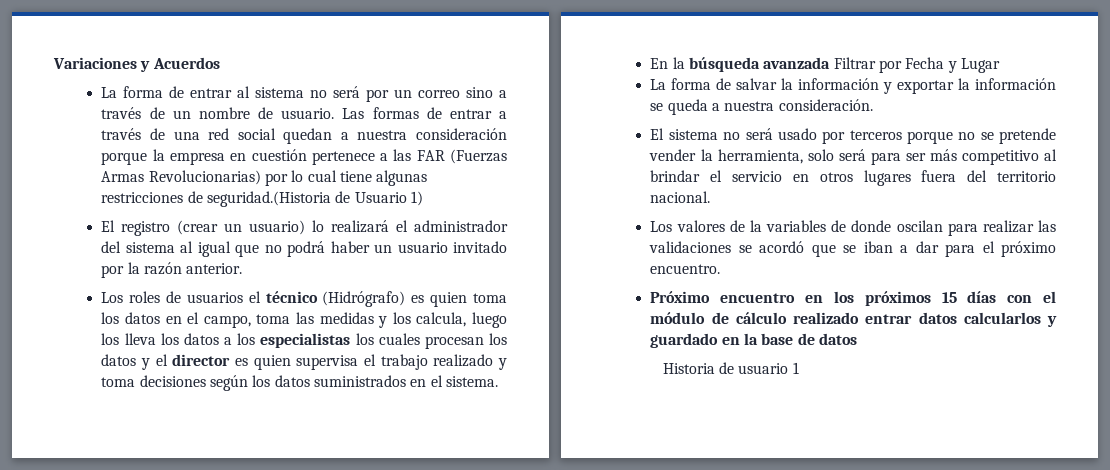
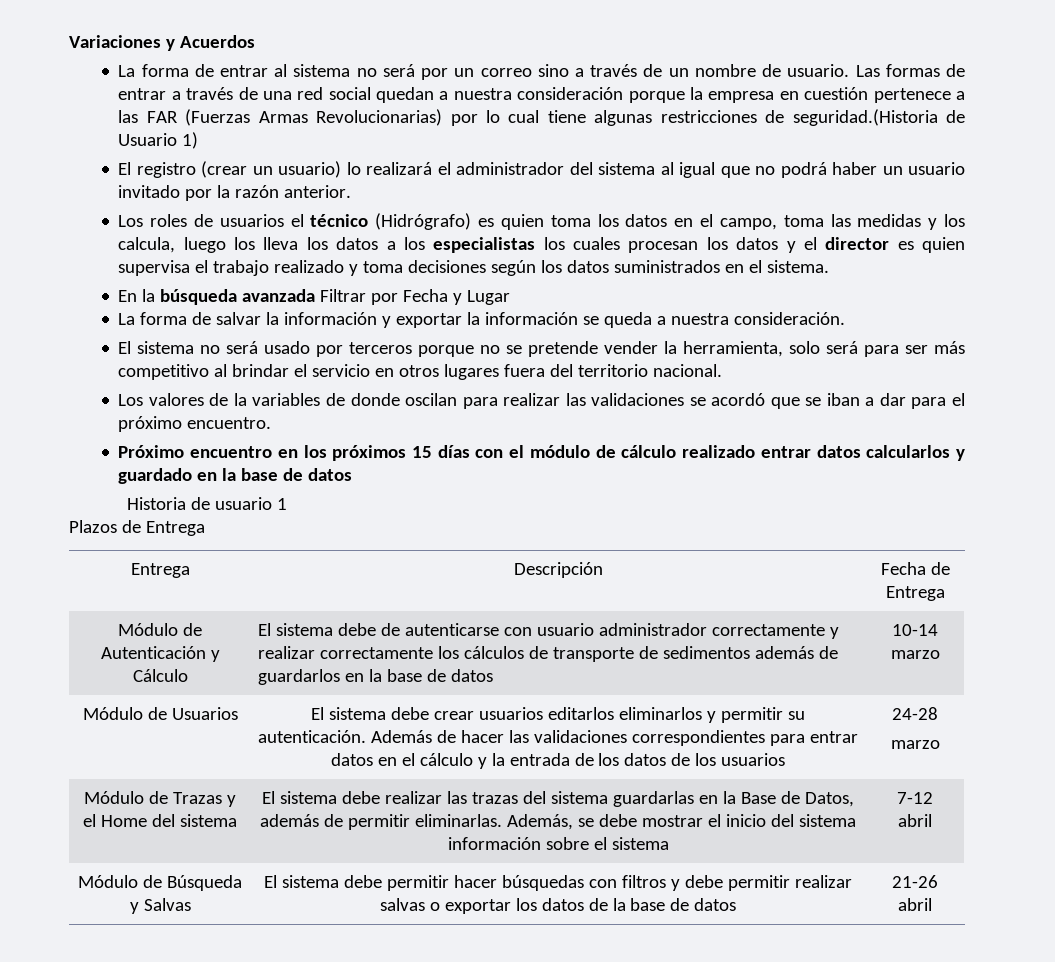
+ Plazos de Entrega
+ Entrega | Descripción | Fecha de Entrega
+ Módulo de Autenticación y Cálculo | El sistema debe de autenticarse con usuario administrador correctamente y realizar correctamente los cálculos de transporte de sedimentos además de guardarlos en la base de datos | 10-14 marzo
+ Módulo de Usuarios | El sistema debe crear usuarios editarlos eliminarlos y permitir su autenticación. Además de hacer las validaciones correspondientes para entrar datos en el cálculo y la entrada de los datos de los usuarios | 24-28
+ marzo
+ Módulo de Trazas y el Home del sistema | El sistema debe realizar las trazas del sistema guardarlas en la Base de Datos, además de permitir eliminarlas. Además, se debe mostrar el inicio del sistema información sobre el sistema | 7-12
+ abril
+ Módulo de Búsqueda y Salvas | El sistema debe permitir hacer búsquedas con filtros y debe permitir realizar salvas o exportar los datos de la base de datos | 21-26 abril

